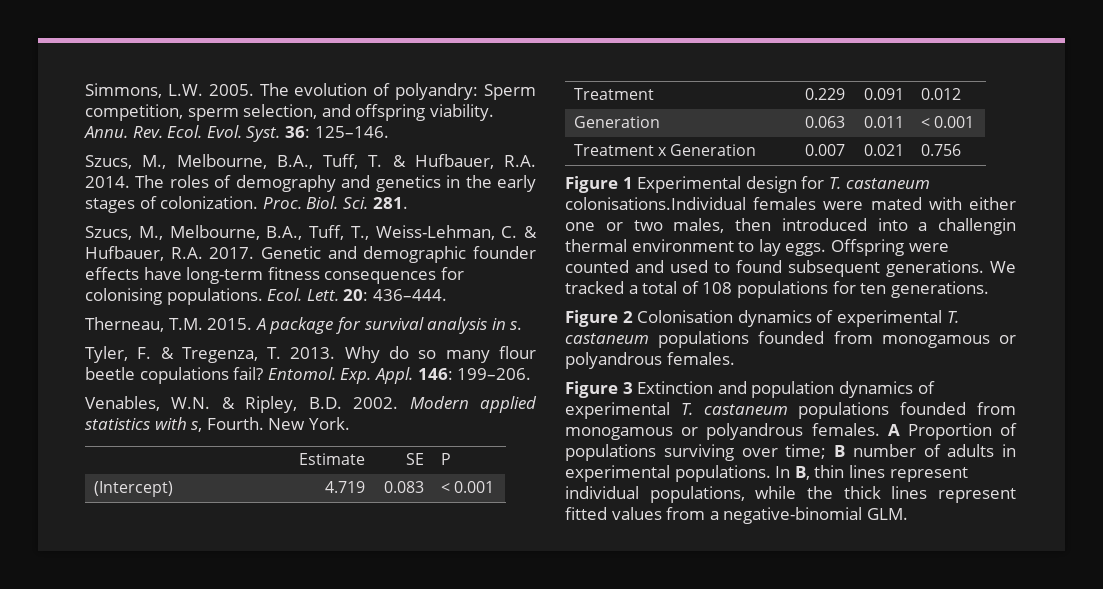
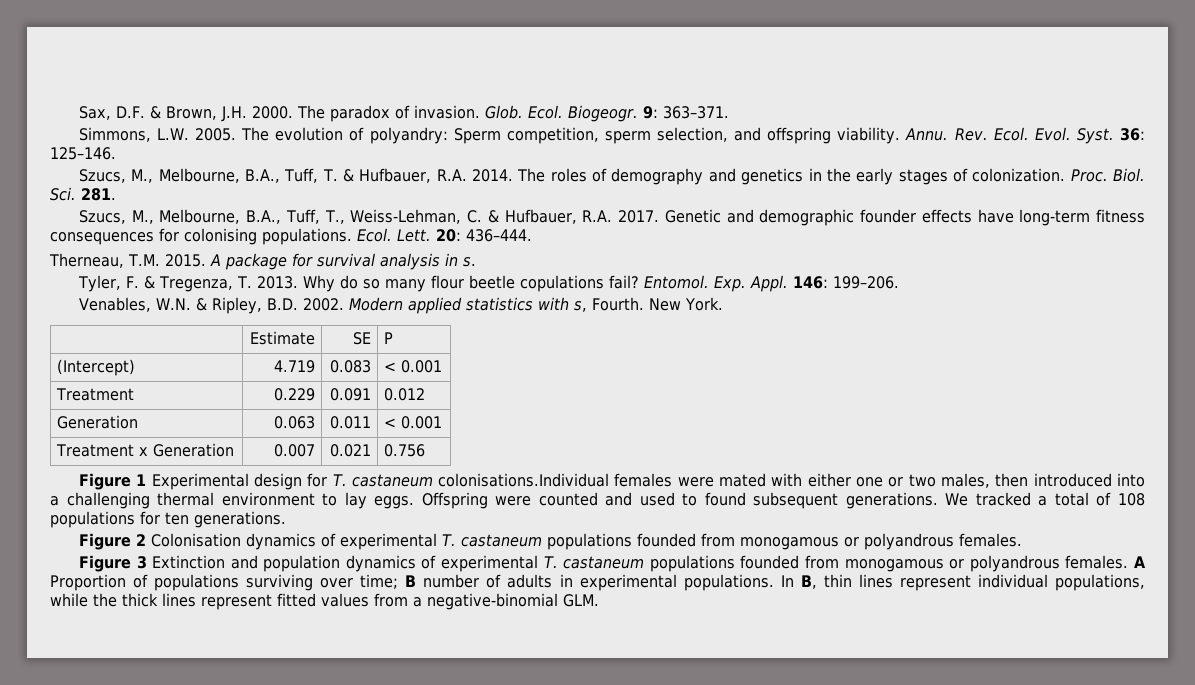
+ Sax, D.F. & Brown, J.H. 2000. The paradox of invasion. Glob. Ecol. Biogeogr. 9: 363–371.
- Figure 1 Experimental design for T. castaneum colonisations.Individual females were mated with either one or two males, then introduced into a challengin thermal environment to lay eggs.
+ Figure 1 Experimental design for T. castaneum colonisations.Individual females were mated with either one or two males, then introduced into a challenging thermal environment to lay eggs.

